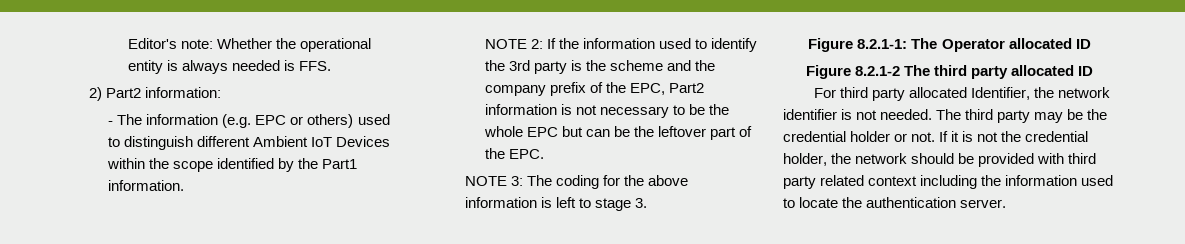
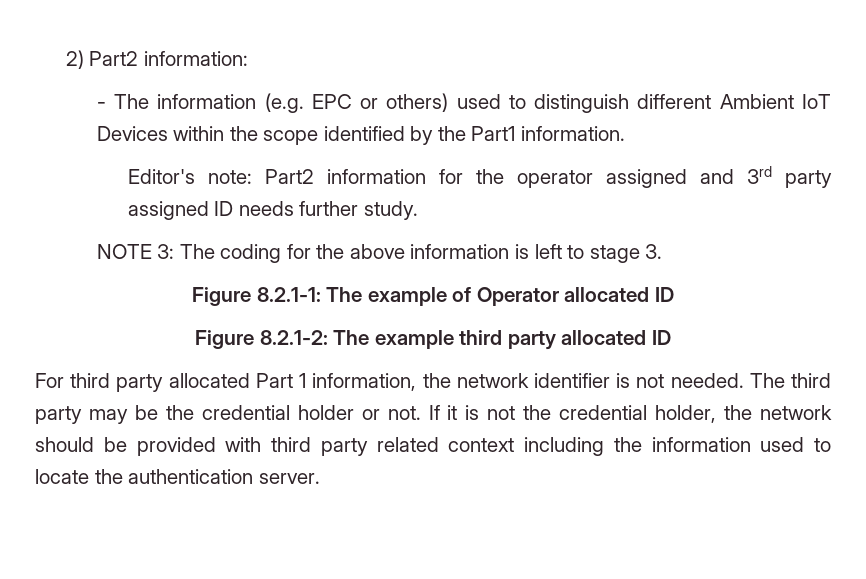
- Editor's note: Whether the operational entity is always needed is FFS.
- NOTE 2: If the information used to identify the 3rd party is the scheme and the company prefix of the EPC, Part2 information is not necessary to be the whole EPC but can be the leftover part of the EPC.
+ Editor's note: Part2 information for the operator assigned and 3rd party assigned ID needs further study.
- Figure 8.2.1-1: The Operator allocated ID
+ Figure 8.2.1-1: The example of Operator allocated ID
- Figure 8.2.1-2 The third party allocated ID
+ Figure 8.2.1-2: The example third party allocated ID
- For third party allocated Identifier, the network identifier is not needed.
+ For third party allocated Part 1 information, the network identifier is not needed.

